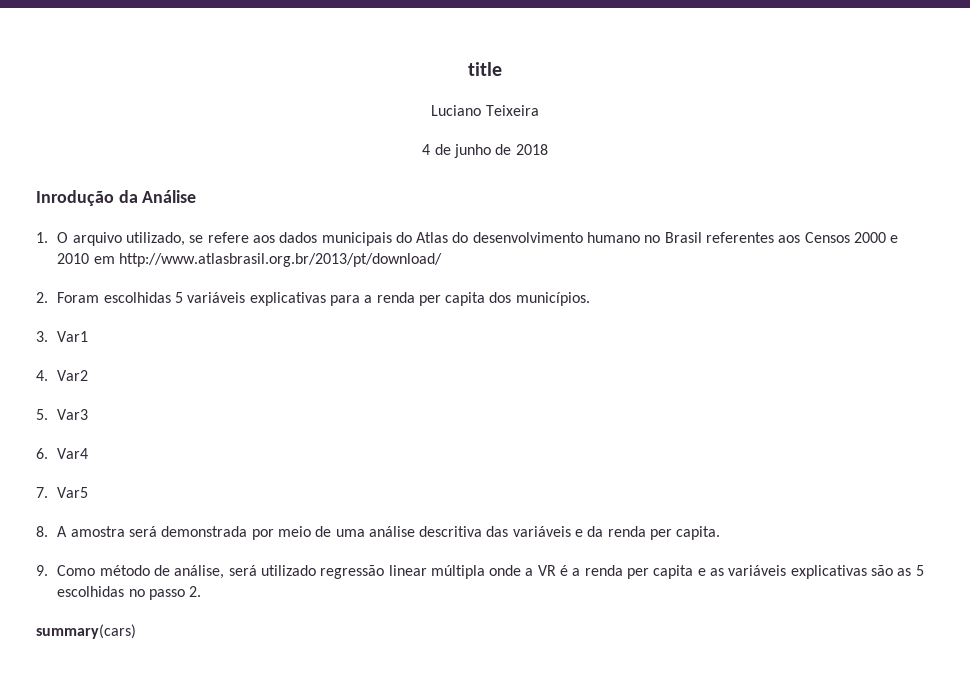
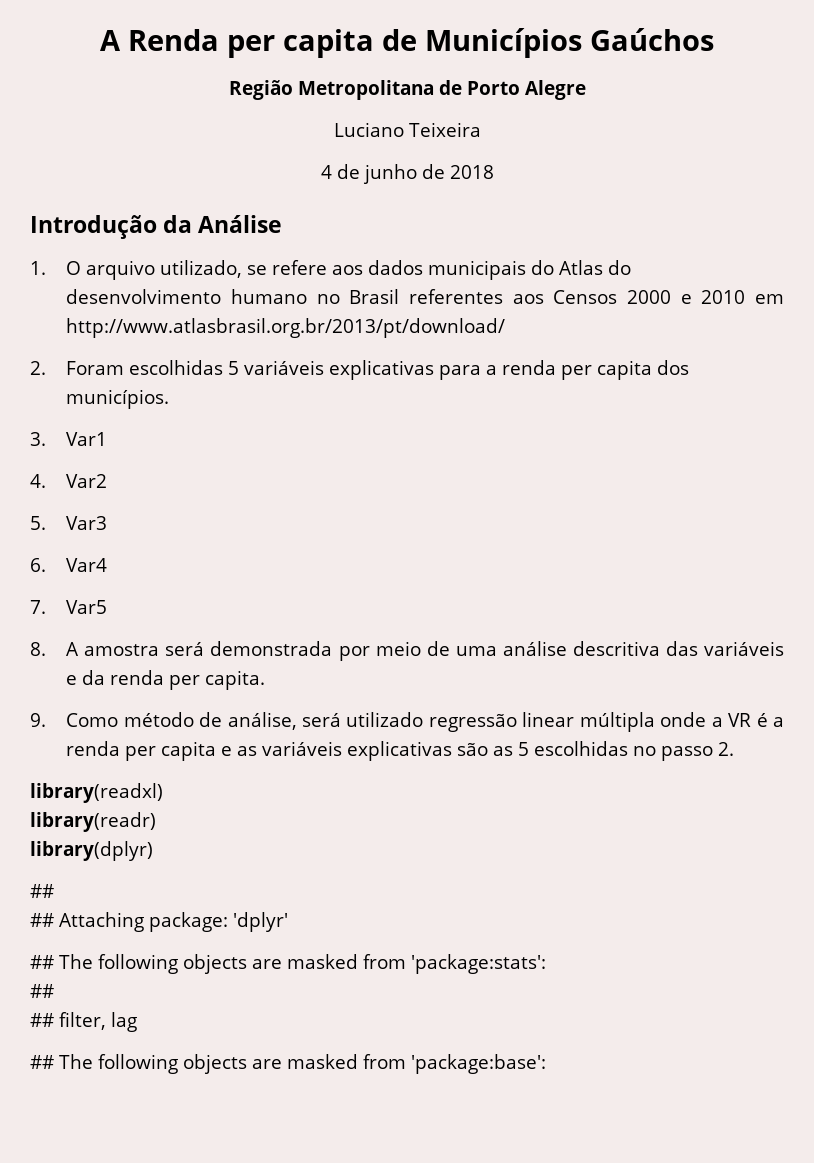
- title
+ A Renda per capita de Municípios Gaúchos
+ Região Metropolitana de Porto Alegre
- Inrodução da Análise
+ Introdução da Análise
- summary(cars)
+ library(readxl)
+ library(readr)
+ library(dplyr)
+ ##
+ ## Attaching package: 'dplyr'
+ ## The following objects are masked from 'package:stats':
+ ##
+ ## filter, lag
+ ## The following objects are masked from 'package:base':

